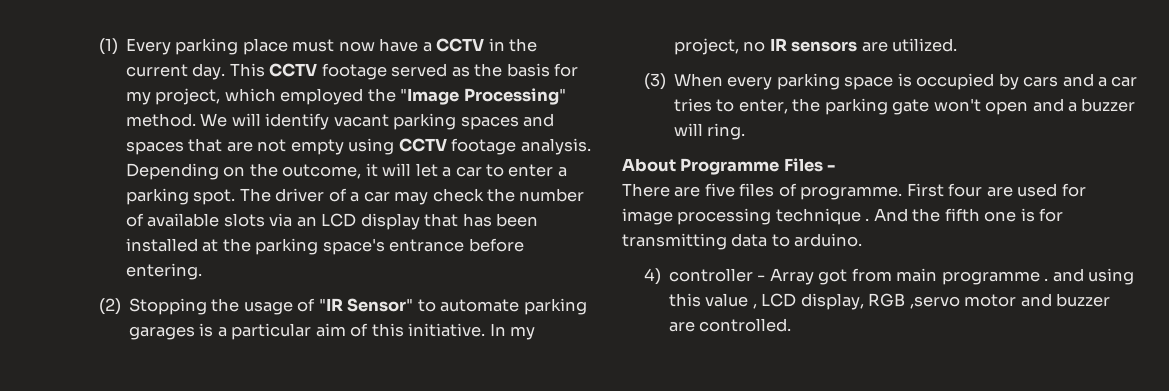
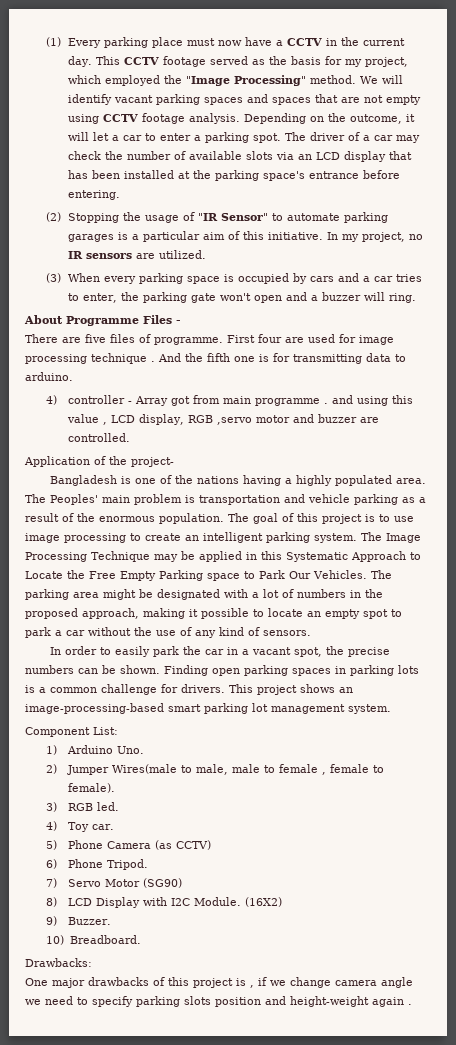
+ Application of the project-
+ Bangladesh is one of the nations having a highly populated area. The Peoples' main problem is transportation and vehicle parking as a result of the enormous population. The goal of this project is to use image processing to create an intelligent parking system. The Image Processing Technique may be applied in this Systematic Approach to Locate the Free Empty Parking space to Park Our Vehicles. The parking area might be designated with a lot of numbers in the proposed approach, making it possible to locate an empty spot to park a car without the use of any kind of sensors.
+ In order to easily park the car in a vacant spot, the precise numbers can be shown. Finding open parking spaces in parking lots is a common challenge for drivers. This project shows an image-processing-based smart parking lot management system.
+ Component List:
+ 1) Arduino Uno.
+ 2) Jumper Wires(male to male, male to female , female to female).
+ 3) RGB led.
+ 4) Toy car.
+ 5) Phone Camera (as CCTV)
+ 6) Phone Tripod.
+ 7) Servo Motor (SG90)
+ 8) LCD Display with I2C Module. (16X2)
+ 9) Buzzer.
+ 10) Breadboard.
+ Drawbacks:
+ One major drawbacks of this project is , if we change camera angle we need to specify parking slots position and height-weight again .

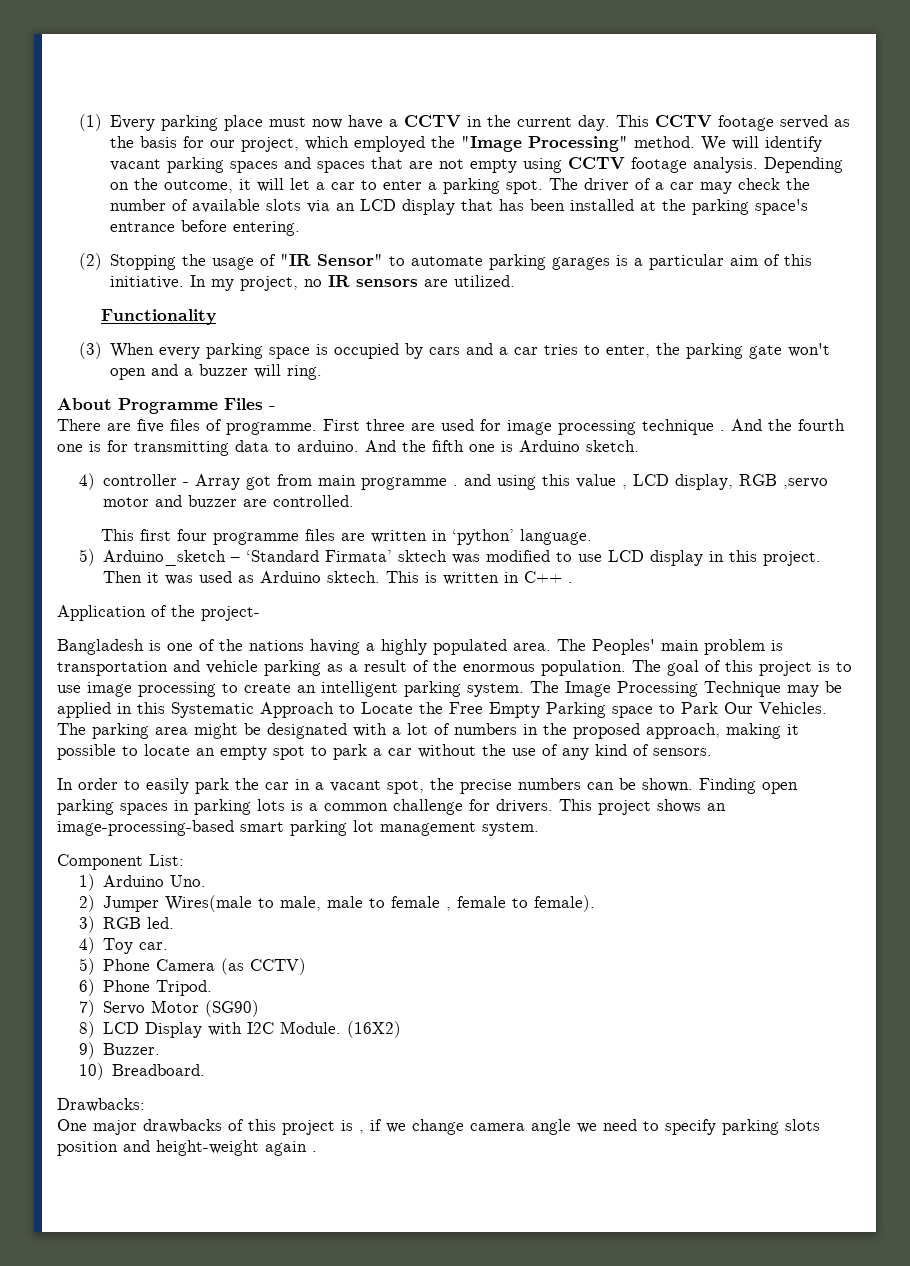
- This CCTV footage served as the basis for my project, which employed the "Image Processing" method.
+ This CCTV footage served as the basis for our project, which employed the "Image Processing" method.
+ Functionality
- First four are used for image processing technique .
+ First three are used for image processing technique .
- And the fifth one is for transmitting data to arduino.
+ And the fourth one is for transmitting data to arduino. And the fifth one is Arduino sketch.
+ This first four programme files are written in ‘python’ language.
+ 5) Arduino_sketch – ‘Standard Firmata’ sktech was modified to use LCD display in this project. Then it was used as Arduino sktech. This is written in C++ .

